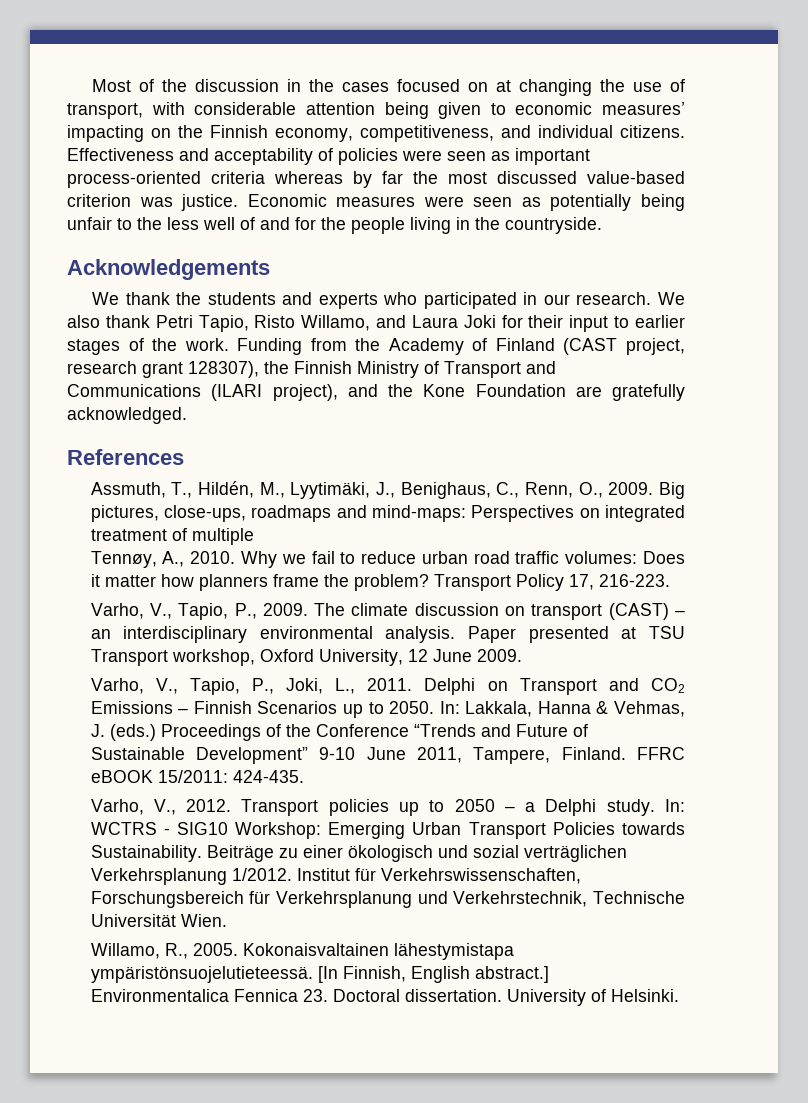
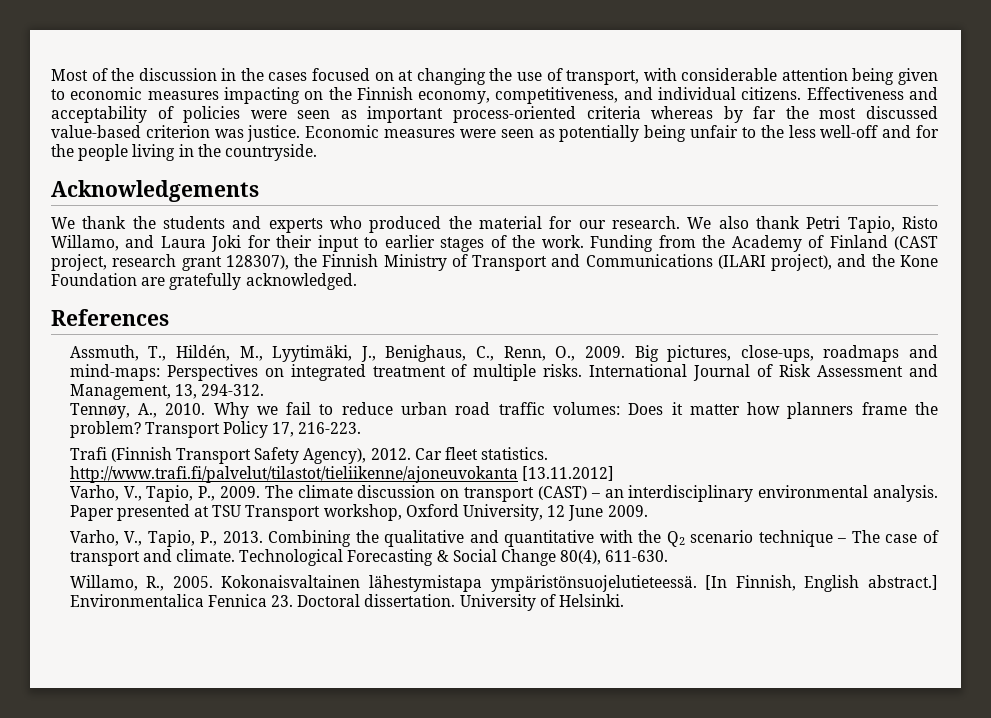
- Most of the discussion in the cases focused on at changing the use of transport, with considerable attention being given to economic measures’ impacting on the Finnish economy, competitiveness, and individual citizens.
+ Most of the discussion in the cases focused on at changing the use of transport, with considerable attention being given to economic measures impacting on the Finnish economy, competitiveness, and individual citizens.
- Economic measures were seen as potentially being unfair to the less well of and for the people living in the countryside.
+ Economic measures were seen as potentially being unfair to the less well-off and for the people living in the countryside.
- We thank the students and experts who participated in our research.
+ We thank the students and experts who produced the material for our research.
- Big pictures, close-ups, roadmaps and mind-maps: Perspectives on integrated treatment of multiple
+ Big pictures, close-ups, roadmaps and mind-maps: Perspectives on integrated treatment of multiple risks. International Journal of Risk Assessment and Management, 13, 294-312.
+ Trafi (Finnish Transport Safety Agency), 2012. Car fleet statistics. http://www.trafi.fi/palvelut/tilastot/tieliikenne/ajoneuvokanta [13.11.2012]
- Varho, V., Tapio, P., Joki, L., 2011. Delphi on Transport and CO2 Emissions – Finnish Scenarios up to 2050. In: Lakkala, Hanna & Vehmas, J. (eds.) Proceedings of the Conference “Trends and Future of Sustainable Development” 9-10 June 2011, Tampere, Finland. FFRC eBOOK 15/2011: 424-435.
- Varho, V., 2012. Transport policies up to 2050 – a Delphi study. In: WCTRS - SIG10 Workshop: Emerging Urban Transport Policies towards Sustainability. Beiträge zu einer ökologisch und sozial verträglichen Verkehrsplanung 1/2012. Institut für Verkehrswissenschaften, Forschungsbereich für Verkehrsplanung und Verkehrstechnik, Technische Universität Wien.
+ Varho, V., Tapio, P., 2013. Combining the qualitative and quantitative with the Q2 scenario technique – The case of transport and climate. Technological Forecasting & Social Change 80(4), 611-630.

